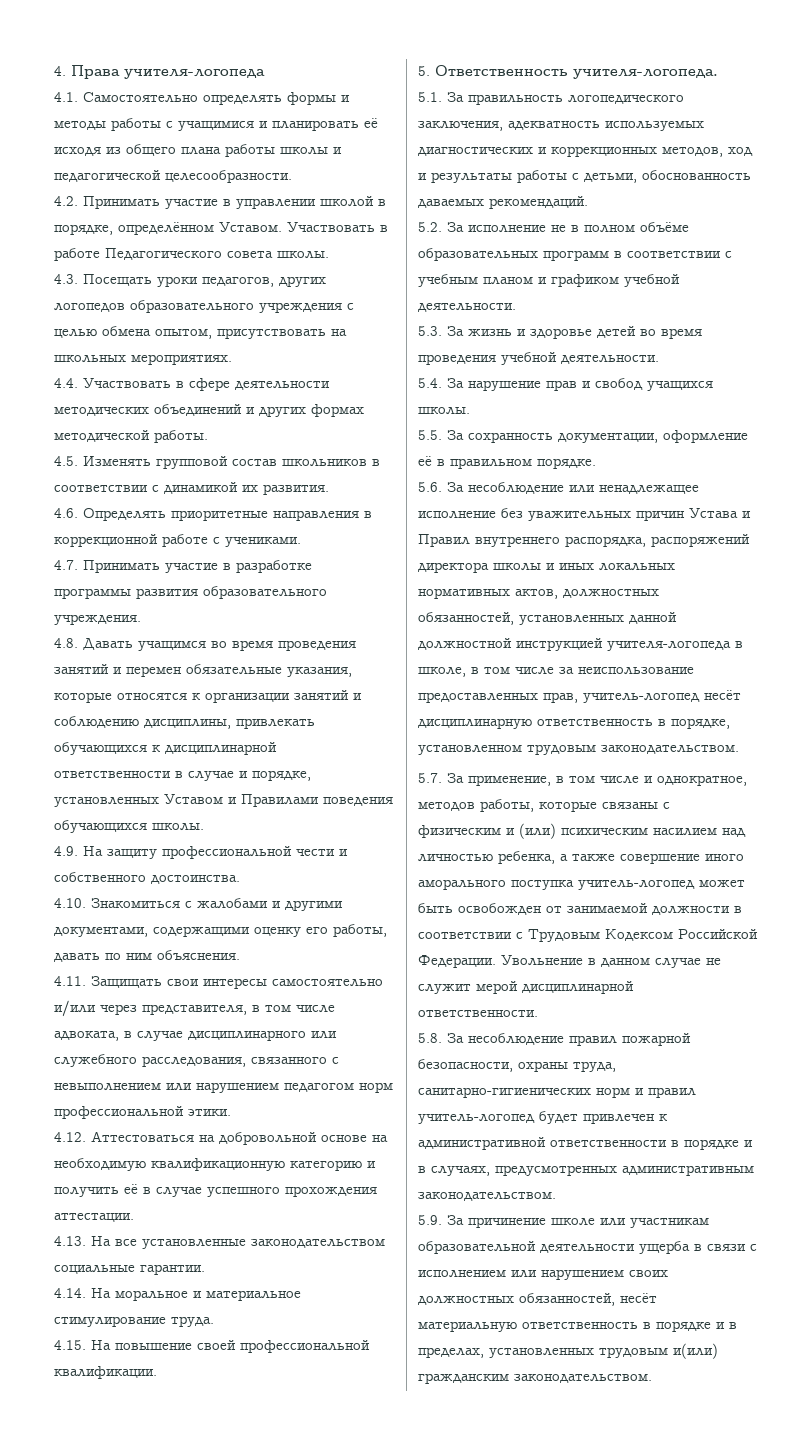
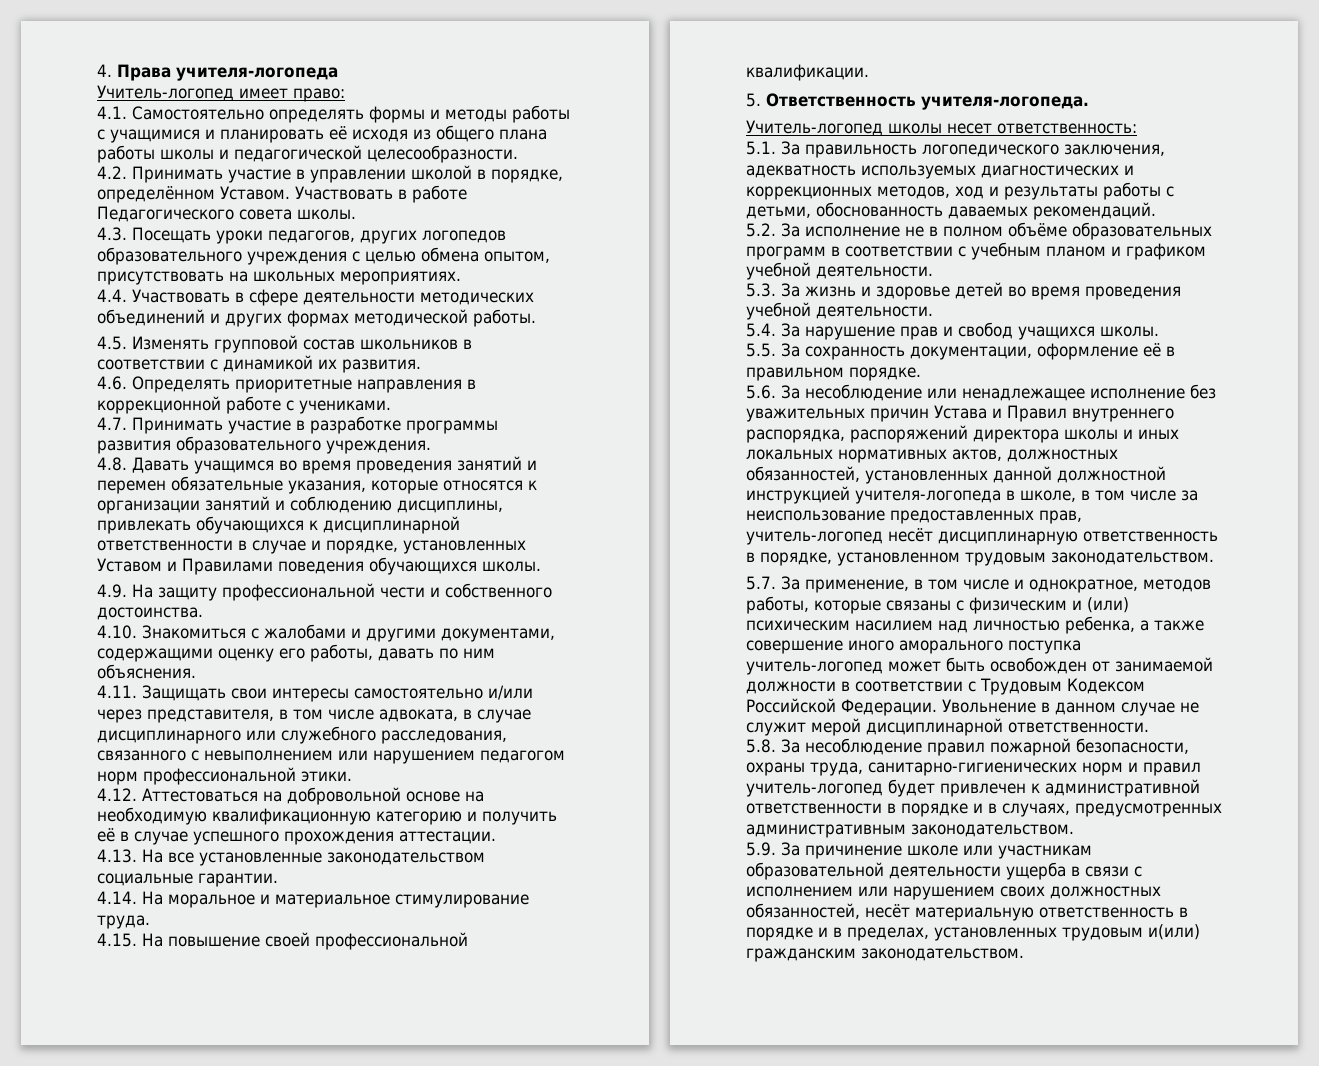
+ Учитель-логопед имеет право:
+ Учитель-логопед школы несет ответственность:

